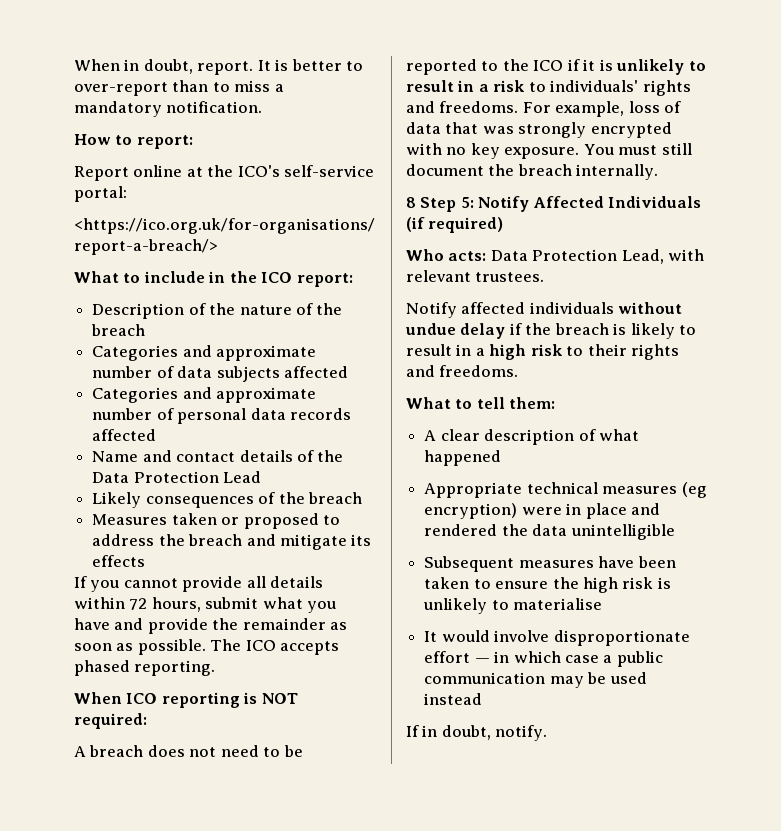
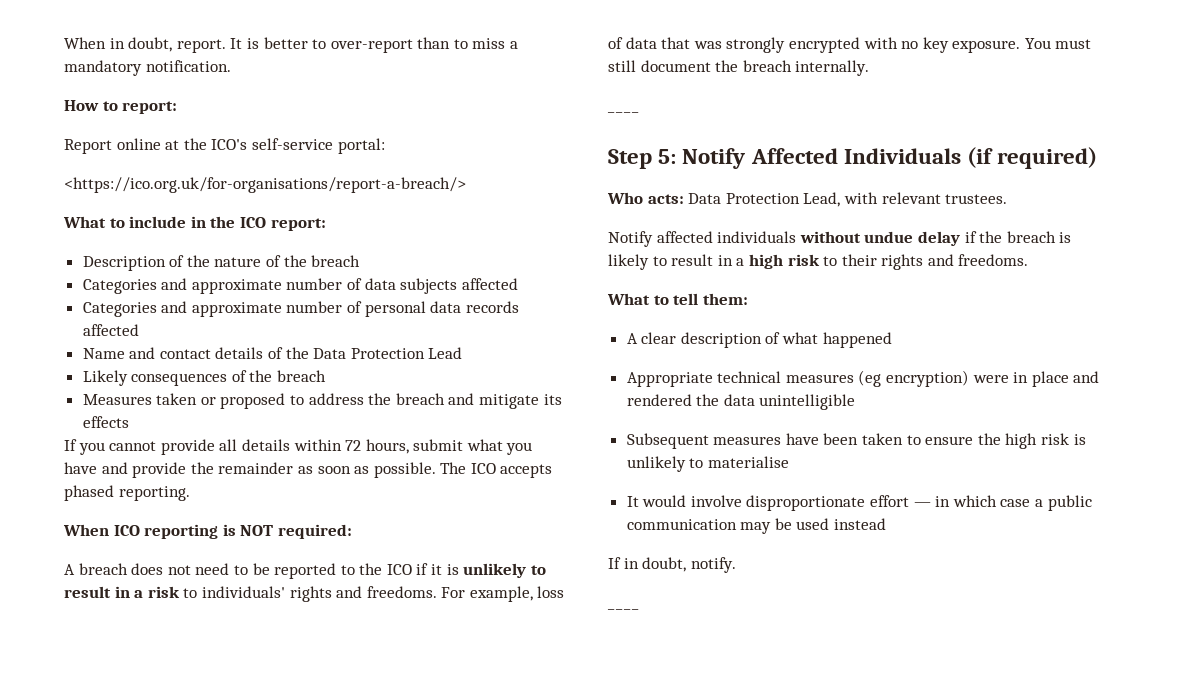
  You must still document the breach internally.
- 8 Step 5: Notify Affected Individuals (if required)
+ ____
+ Step 5: Notify Affected Individuals (if required)
  If in doubt, notify.
+ ____

